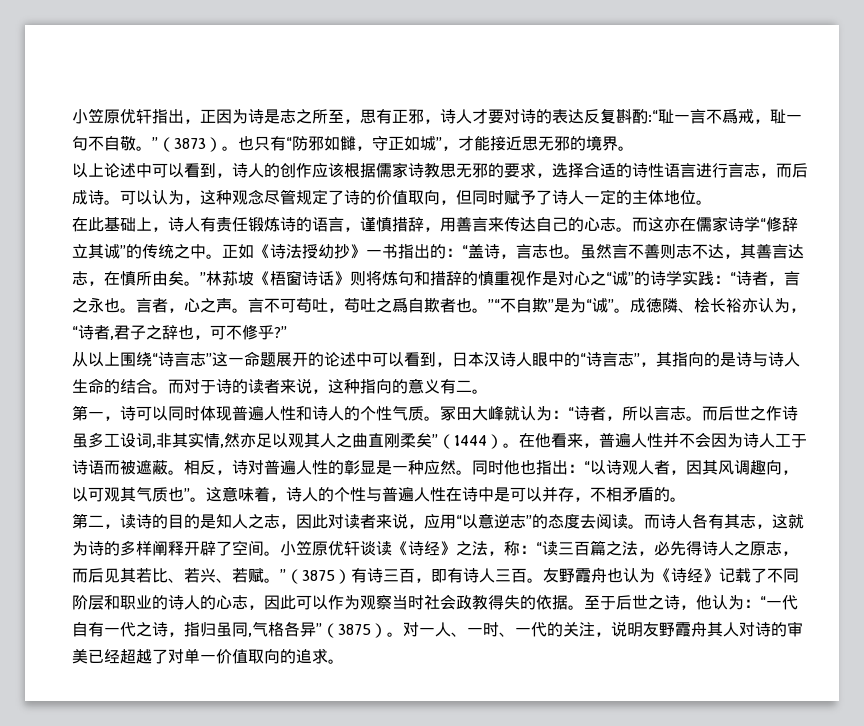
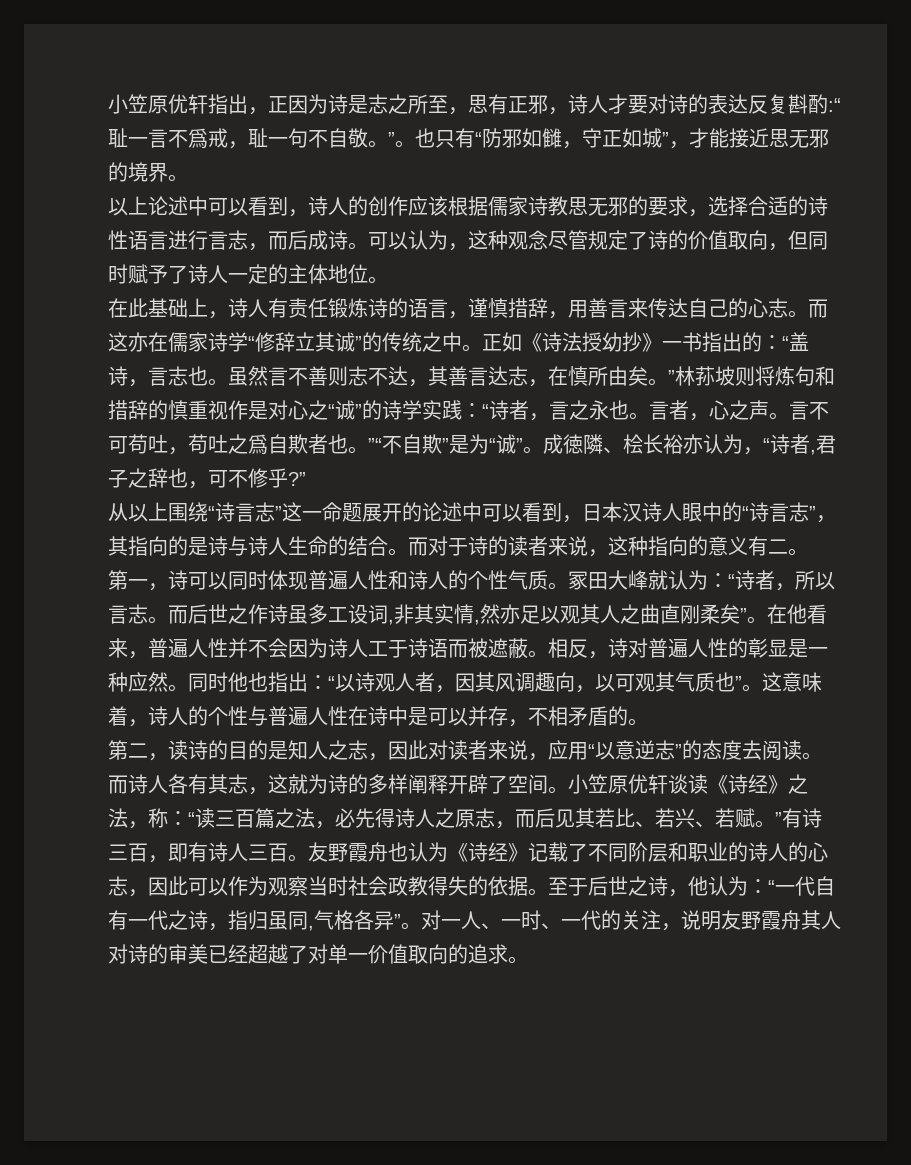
- 小笠原优轩指出，正因为诗是志之所至，思有正邪，诗人才要对诗的表达反复斟酌:“耻一言不爲戒，耻一句不自敬。”（3873）。
+ 小笠原优轩指出，正因为诗是志之所至，思有正邪，诗人才要对诗的表达反复斟酌:“耻一言不爲戒，耻一句不自敬。”。
- 虽然言不善则志不达，其善言达志，在慎所由矣。”林荪坡《梧窗诗话》则将炼句和措辞的慎重视作是对心之“诚”的诗学实践：“诗者，言之永也。
+ 虽然言不善则志不达，其善言达志，在慎所由矣。”林荪坡则将炼句和措辞的慎重视作是对心之“诚”的诗学实践：“诗者，言之永也。
- 而后世之作诗虽多工设词,非其实情,然亦足以观其人之曲直刚柔矣”（1444）。
+ 而后世之作诗虽多工设词,非其实情,然亦足以观其人之曲直刚柔矣”。
- 小笠原优轩谈读《诗经》之法，称：“读三百篇之法，必先得诗人之原志，而后见其若比、若兴、若赋。”（3875）有诗三百，即有诗人三百。
+ 小笠原优轩谈读《诗经》之法，称：“读三百篇之法，必先得诗人之原志，而后见其若比、若兴、若赋。”有诗三百，即有诗人三百。
- 至于后世之诗，他认为：“一代自有一代之诗，指归虽同,气格各异”（3875）。
+ 至于后世之诗，他认为：“一代自有一代之诗，指归虽同,气格各异”。

